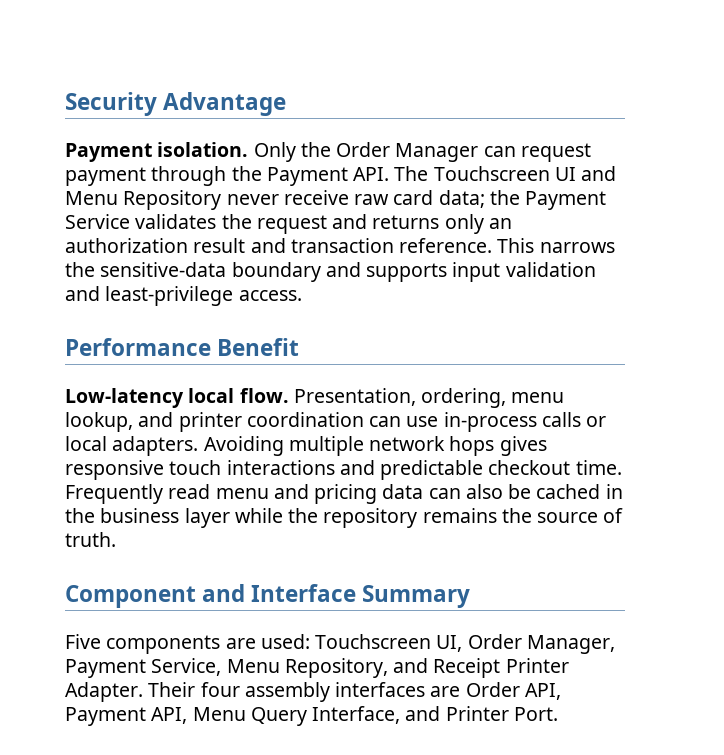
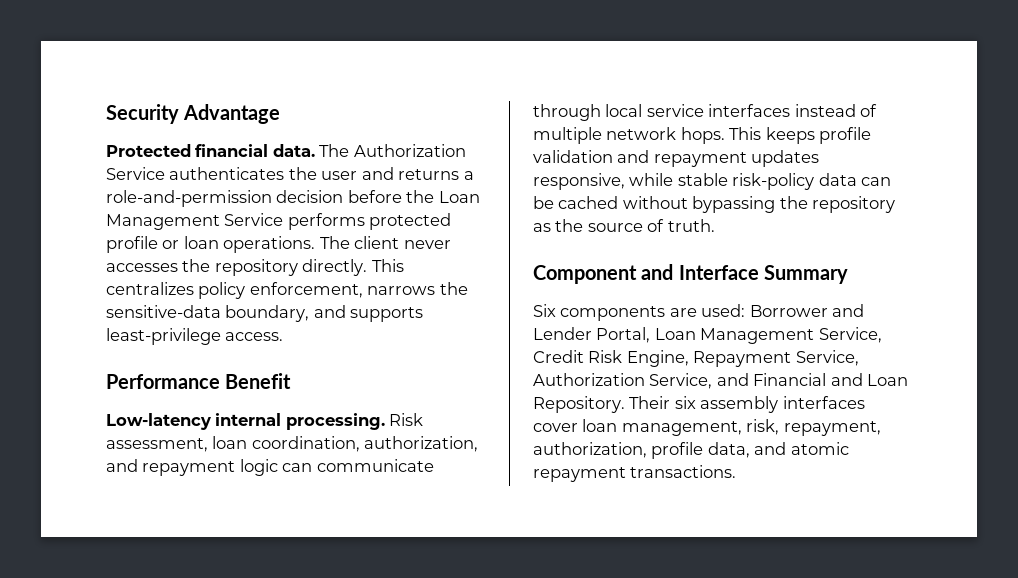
- Payment isolation. Only the Order Manager can request payment through the Payment API. The Touchscreen UI and Menu Repository never receive raw card data; the Payment Service validates the request and returns only an authorization result and transaction reference. This narrows the sensitive-data boundary and supports input validation and least-privilege access.
+ Protected financial data. The Authorization Service authenticates the user and returns a role-and-permission decision before the Loan Management Service performs protected profile or loan operations. The client never accesses the repository directly. This centralizes policy enforcement, narrows the sensitive-data boundary, and supports least-privilege access.
- Low-latency local flow. Presentation, ordering, menu lookup, and printer coordination can use in-process calls or local adapters. Avoiding multiple network hops gives responsive touch interactions and predictable checkout time. Frequently read menu and pricing data can also be cached in the business layer while the repository remains the source of truth.
+ Low-latency internal processing. Risk assessment, loan coordination, authorization, and repayment logic can communicate through local service interfaces instead of multiple network hops. This keeps profile validation and repayment updates responsive, while stable risk-policy data can be cached without bypassing the repository as the source of truth.
- Five components are used: Touchscreen UI, Order Manager, Payment Service, Menu Repository, and Receipt Printer Adapter. Their four assembly interfaces are Order API, Payment API, Menu Query Interface, and Printer Port.
+ Six components are used: Borrower and Lender Portal, Loan Management Service, Credit Risk Engine, Repayment Service, Authorization Service, and Financial and Loan Repository. Their six assembly interfaces cover loan management, risk, repayment, authorization, profile data, and atomic repayment transactions.

